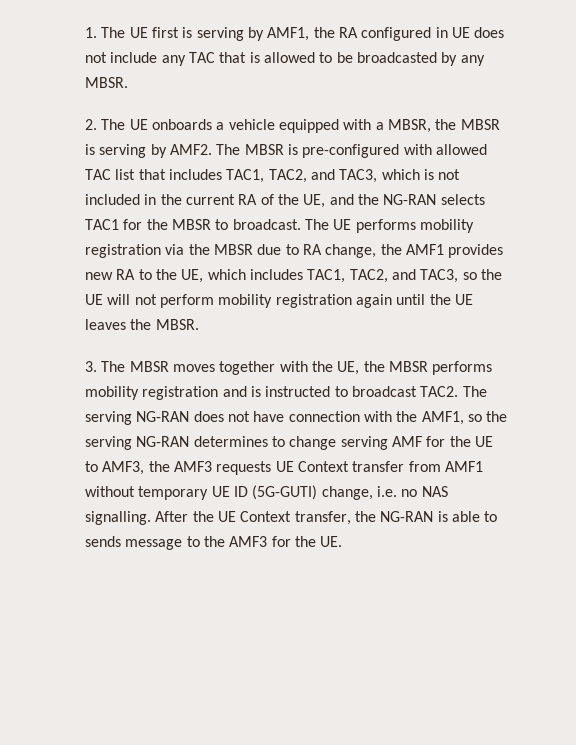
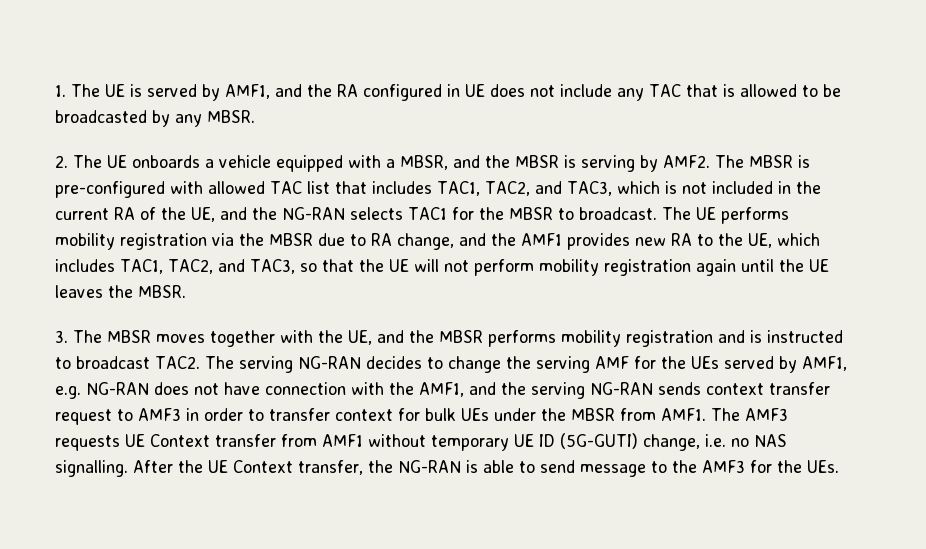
- 1. The UE first is serving by AMF1, the RA configured in UE does not include any TAC that is allowed to be broadcasted by any MBSR.
+ 1. The UE is served by AMF1, and the RA configured in UE does not include any TAC that is allowed to be broadcasted by any MBSR.
- 2. The UE onboards a vehicle equipped with a MBSR, the MBSR is serving by AMF2.
+ 2. The UE onboards a vehicle equipped with a MBSR, and the MBSR is serving by AMF2.
- The UE performs mobility registration via the MBSR due to RA change, the AMF1 provides new RA to the UE, which includes TAC1, TAC2, and TAC3, so the UE will not perform mobility registration again until the UE leaves the MBSR.
+ The UE performs mobility registration via the MBSR due to RA change, and the AMF1 provides new RA to the UE, which includes TAC1, TAC2, and TAC3, so that the UE will not perform mobility registration again until the UE leaves the MBSR.
- 3. The MBSR moves together with the UE, the MBSR performs mobility registration and is instructed to broadcast TAC2.
+ 3. The MBSR moves together with the UE, and the MBSR performs mobility registration and is instructed to broadcast TAC2.
- The serving NG-RAN does not have connection with the AMF1, so the serving NG-RAN determines to change serving AMF for the UE to AMF3, the AMF3 requests UE Context transfer from AMF1 without temporary UE ID (5G-GUTI) change, i.e. no NAS signalling.
+ The serving NG-RAN decides to change the serving AMF for the UEs served by AMF1, e.g. NG-RAN does not have connection with the AMF1, and the serving NG-RAN sends context transfer request to AMF3 in order to transfer context for bulk UEs under the MBSR from AMF1. The AMF3 requests UE Context transfer from AMF1 without temporary UE ID (5G-GUTI) change, i.e. no NAS signalling.
- After the UE Context transfer, the NG-RAN is able to sends message to the AMF3 for the UE.
+ After the UE Context transfer, the NG-RAN is able to send message to the AMF3 for the UEs.

